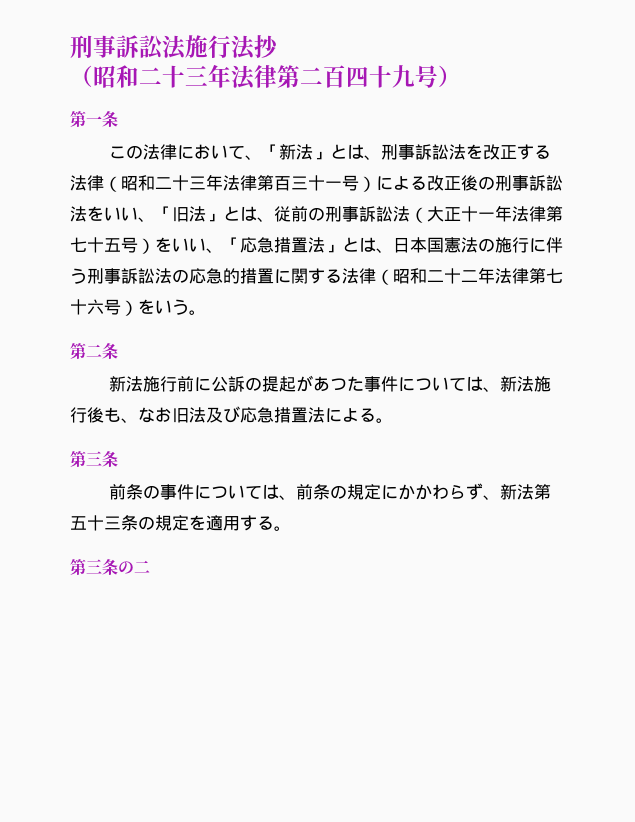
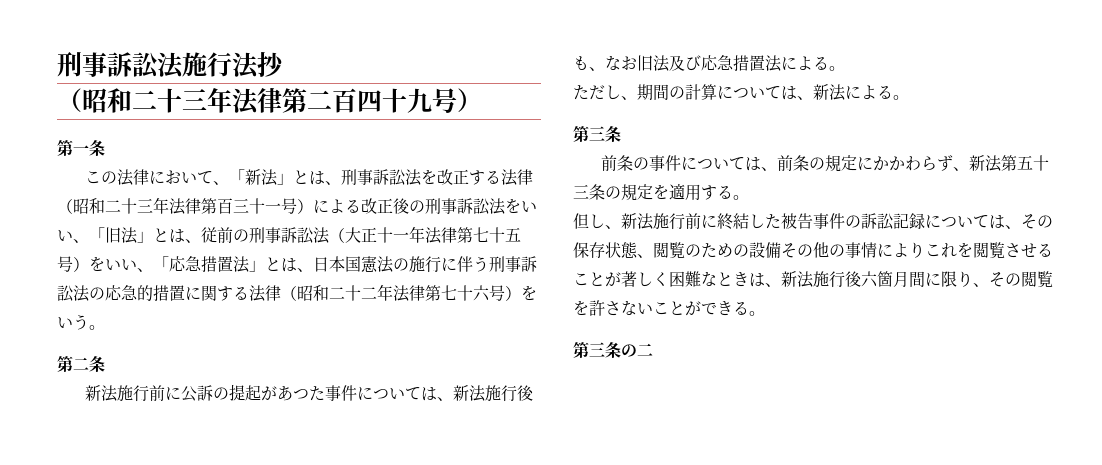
+ ただし、期間の計算については、新法による。
+ 但し、新法施行前に終結した被告事件の訴訟記録については、その保存状態、閲覧のための設備その他の事情によりこれを閲覧させることが著しく困難なときは、新法施行後六箇月間に限り、その閲覧を許さないことができる。

